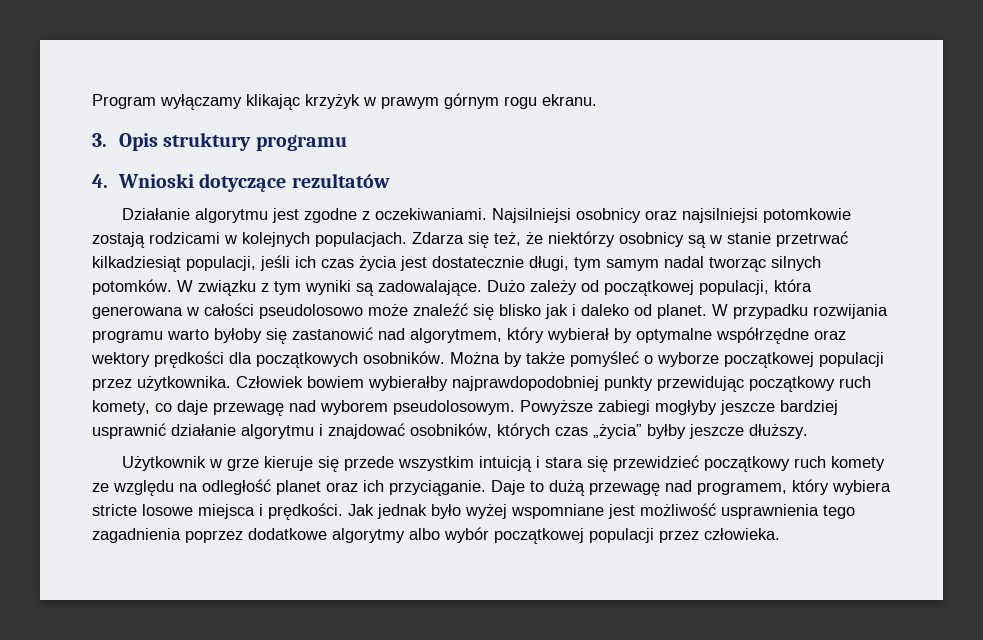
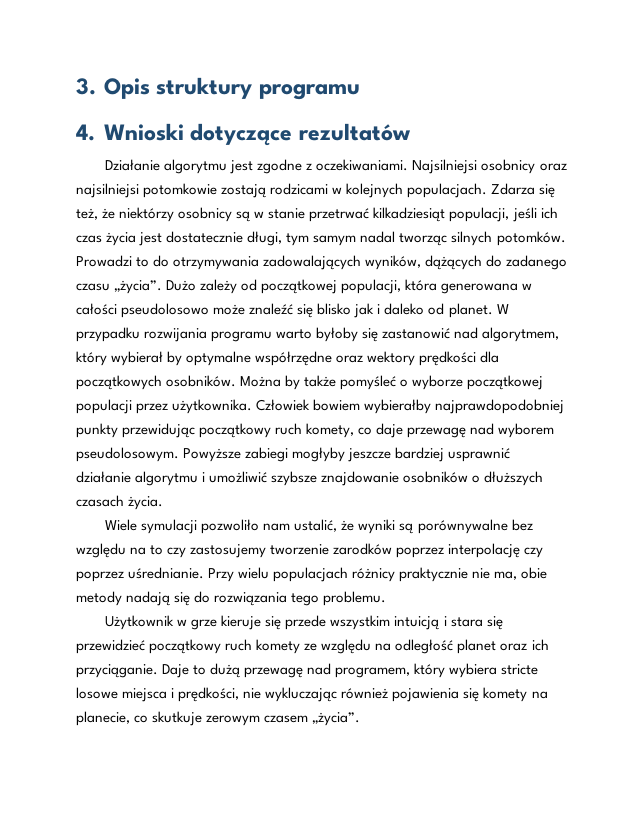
- Program wyłączamy klikając krzyżyk w prawym górnym rogu ekranu.
- W związku z tym wyniki są zadowalające.
+ Prowadzi to do otrzymywania zadowalających wyników, dążących do zadanego czasu „życia”.
- Powyższe zabiegi mogłyby jeszcze bardziej usprawnić działanie algorytmu i znajdować osobników, których czas „życia” byłby jeszcze dłuższy.
+ Powyższe zabiegi mogłyby jeszcze bardziej usprawnić działanie algorytmu i umożliwić szybsze znajdowanie osobników o dłuższych czasach życia.
+ Wiele symulacji pozwoliło nam ustalić, że wyniki są porównywalne bez względu na to czy zastosujemy tworzenie zarodków poprzez interpolację czy poprzez uśrednianie. Przy wielu populacjach różnicy praktycznie nie ma, obie metody nadają się do rozwiązania tego problemu.
- Daje to dużą przewagę nad programem, który wybiera stricte losowe miejsca i prędkości. Jak jednak było wyżej wspomniane jest możliwość usprawnienia tego zagadnienia poprzez dodatkowe algorytmy albo wybór początkowej populacji przez człowieka.
+ Daje to dużą przewagę nad programem, który wybiera stricte losowe miejsca i prędkości, nie wykluczając również pojawienia się komety na planecie, co skutkuje zerowym czasem „życia”.

